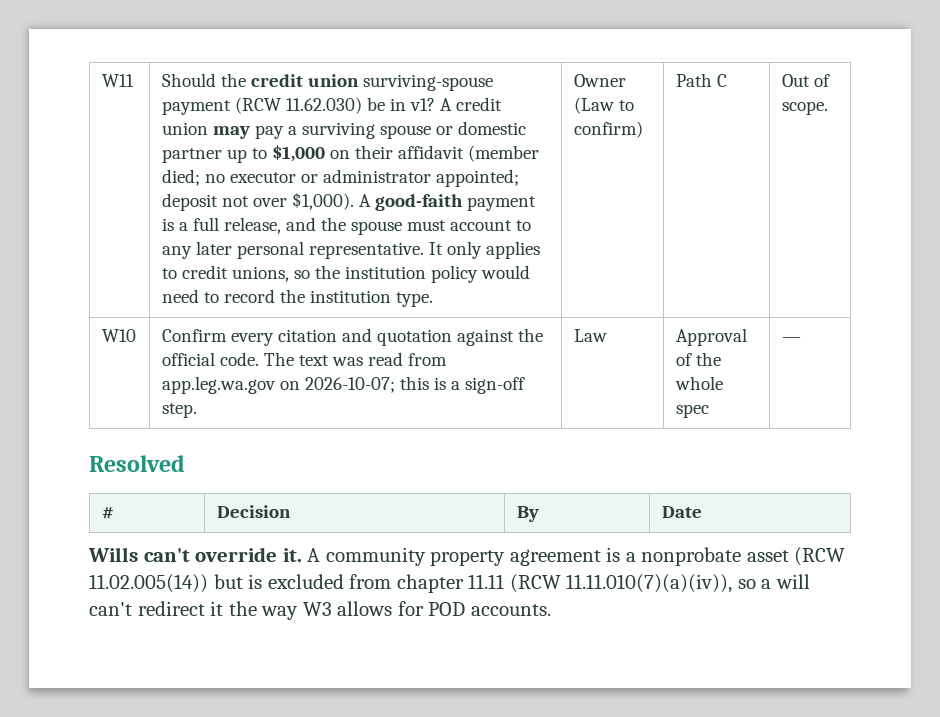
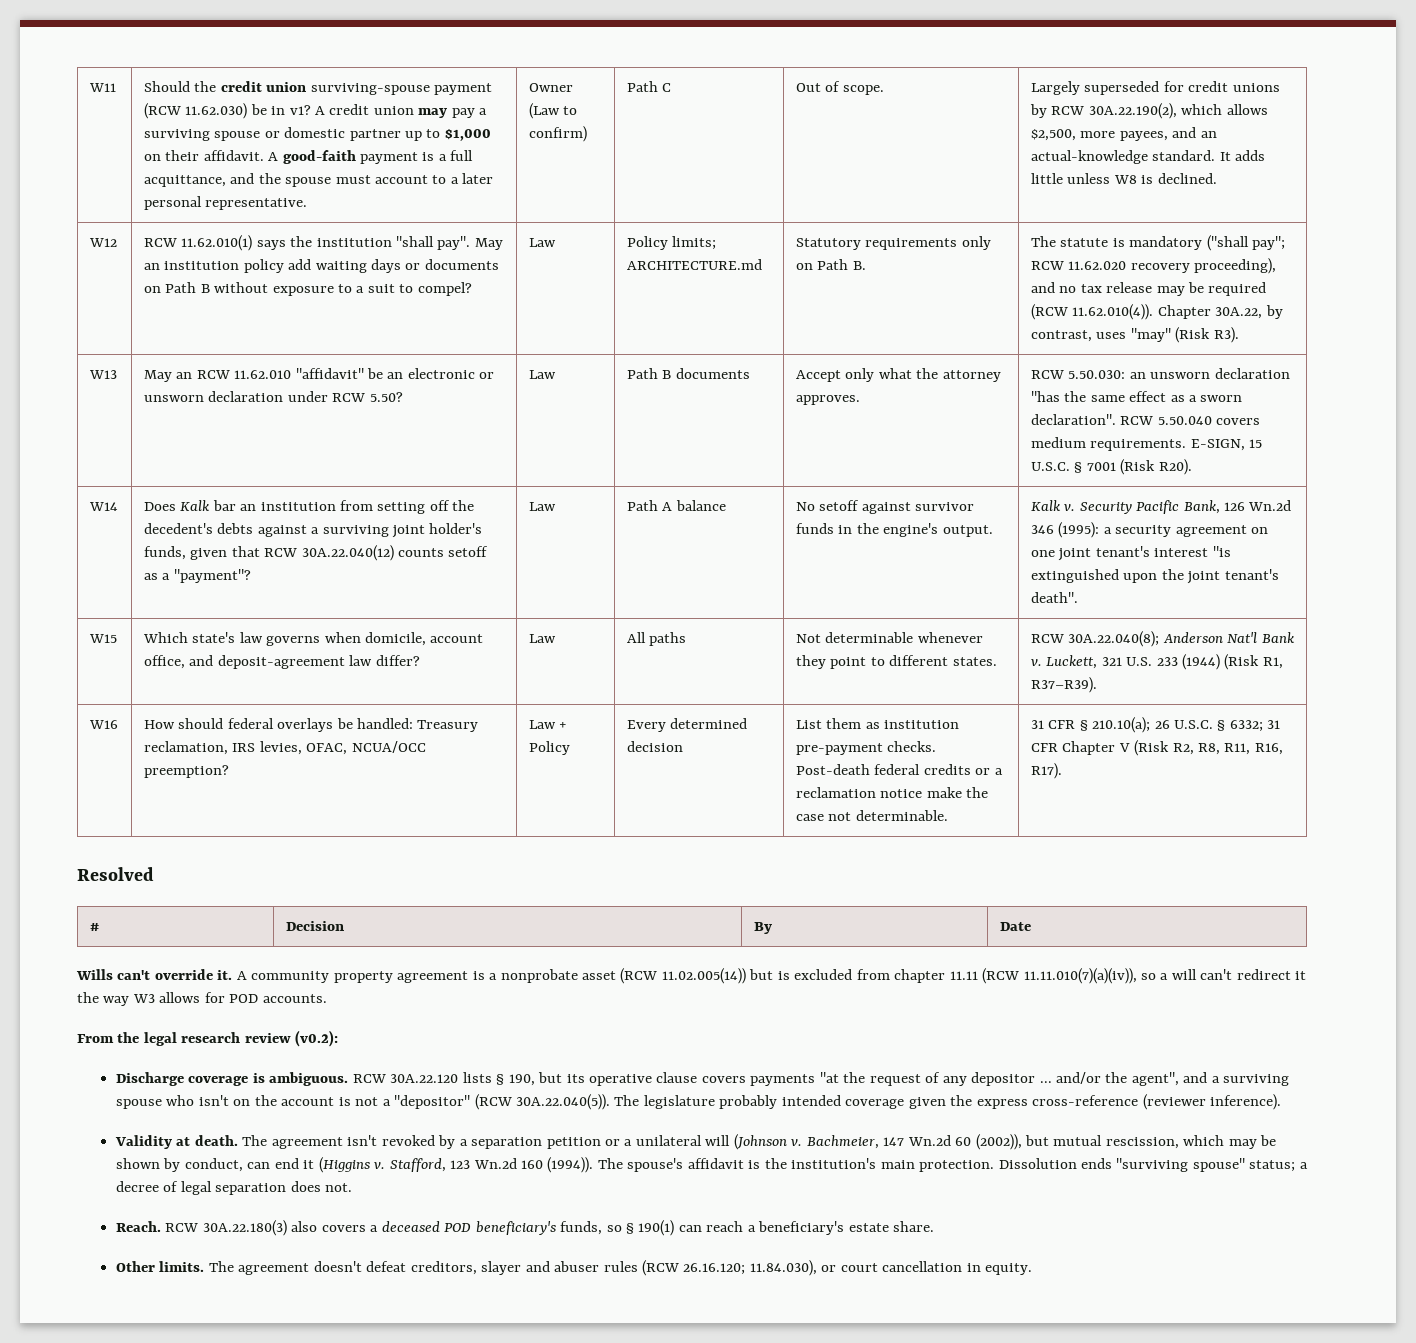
- A credit union may pay a surviving spouse or domestic partner up to $1,000 on their affidavit (member died; no executor or administrator appointed; deposit not over $1,000).
+ A credit union may pay a surviving spouse or domestic partner up to $1,000 on their affidavit.
- A good-faith payment is a full release, and the spouse must account to any later personal representative. It only applies to credit unions, so the institution policy would need to record the institution type.
+ A good-faith payment is a full acquittance, and the spouse must account to a later personal representative.
- W10 | Confirm every citation and quotation against the official code. The text was read from app.leg.wa.gov on 2026-10-07; this is a sign-off step. | Law | Approval of the whole spec | —
+ Largely superseded for credit unions by RCW 30A.22.190(2), which allows $2,500, more payees, and an actual-knowledge standard. It adds little unless W8 is declined.
+ W12 | RCW 11.62.010(1) says the institution "shall pay". May an institution policy add waiting days or documents on Path B without exposure to a suit to compel? | Law | Policy limits; ARCHITECTURE.md | Statutory requirements only on Path B. | The statute is mandatory ("shall pay"; RCW 11.62.020 recovery proceeding), and no tax release may be required (RCW 11.62.010(4)). Chapter 30A.22, by contrast, uses "may" (Risk R3).
+ W13 | May an RCW 11.62.010 "affidavit" be an electronic or unsworn declaration under RCW 5.50? | Law | Path B documents | Accept only what the attorney approves. | RCW 5.50.030: an unsworn declaration "has the same effect as a sworn declaration". RCW 5.50.040 covers medium requirements. E-SIGN, 15 U.S.C. § 7001 (Risk R20).
+ W14 | Does Kalk bar an institution from setting off the decedent's debts against a surviving joint holder's funds, given that RCW 30A.22.040(12) counts setoff as a "payment"? | Law | Path A balance | No setoff against survivor funds in the engine's output. | Kalk v. Security Pacific Bank, 126 Wn.2d 346 (1995): a security agreement on one joint tenant's interest "is extinguished upon the joint tenant's death".
+ W15 | Which state's law governs when domicile, account office, and deposit-agreement law differ? | Law | All paths | Not determinable whenever they point to different states. | RCW 30A.22.040(8); Anderson Nat'l Bank v. Luckett, 321 U.S. 233 (1944) (Risk R1, R37–R39).
+ W16 | How should federal overlays be handled: Treasury reclamation, IRS levies, OFAC, NCUA/OCC preemption? | Law + Policy | Every determined decision | List them as institution pre-payment checks. Post-death federal credits or a reclamation notice make the case not determinable. | 31 CFR § 210.10(a); 26 U.S.C. § 6332; 31 CFR Chapter V (Risk R2, R8, R11, R16, R17).
+ From the legal research review (v0.2):
+ Discharge coverage is ambiguous. RCW 30A.22.120 lists § 190, but its operative clause covers payments "at the request of any depositor ... and/or the agent", and a surviving spouse who isn't on the account is not a "depositor" (RCW 30A.22.040(5)). The legislature probably intended coverage given the express cross-reference (reviewer inference).
+ Validity at death. The agreement isn't revoked by a separation petition or a unilateral will (Johnson v. Bachmeier, 147 Wn.2d 60 (2002)), but mutual rescission, which may be shown by conduct, can end it (Higgins v. Stafford, 123 Wn.2d 160 (1994)). The spouse's affidavit is the institution's main protection. Dissolution ends "surviving spouse" status; a decree of legal separation does not.
+ Reach. RCW 30A.22.180(3) also covers a deceased POD beneficiary's funds, so § 190(1) can reach a beneficiary's estate share.
+ Other limits. The agreement doesn't defeat creditors, slayer and abuser rules (RCW 26.16.120; 11.84.030), or court cancellation in equity.

